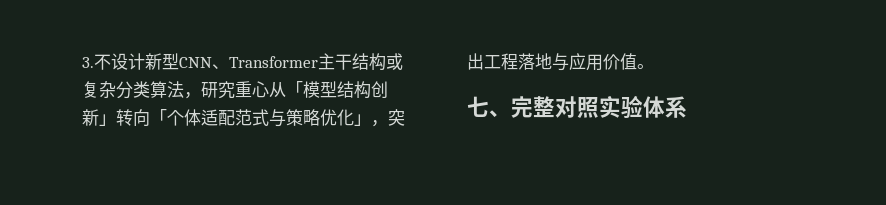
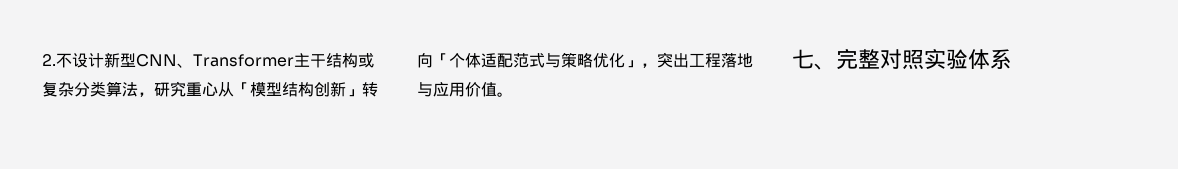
- 3.不设计新型CNN、Transformer主干结构或复杂分类算法，研究重心从「模型结构创新」转向「个体适配范式与策略优化」，突出工程落地与应用价值。
+ 2.不设计新型CNN、Transformer主干结构或复杂分类算法，研究重心从「模型结构创新」转向「个体适配范式与策略优化」，突出工程落地与应用价值。

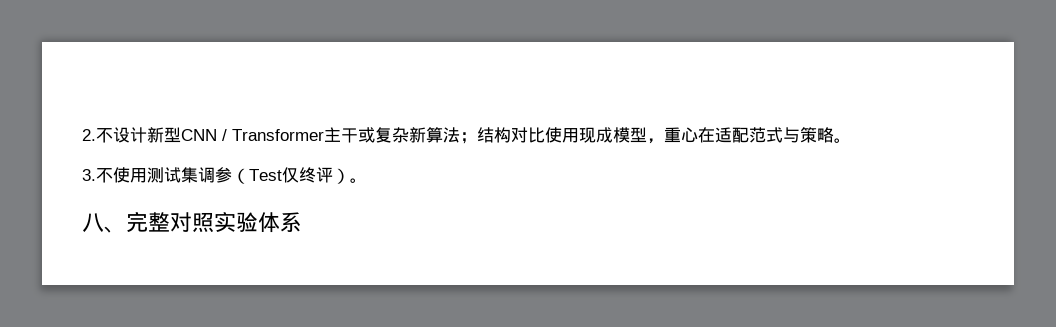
- 2.不设计新型CNN、Transformer主干结构或复杂分类算法，研究重心从「模型结构创新」转向「个体适配范式与策略优化」，突出工程落地与应用价值。
- 七、完整对照实验体系
+ 2.不设计新型CNN / Transformer主干或复杂新算法；结构对比使用现成模型，重心在适配范式与策略。
+ 3.不使用测试集调参（Test仅终评）。
+ 八、完整对照实验体系

